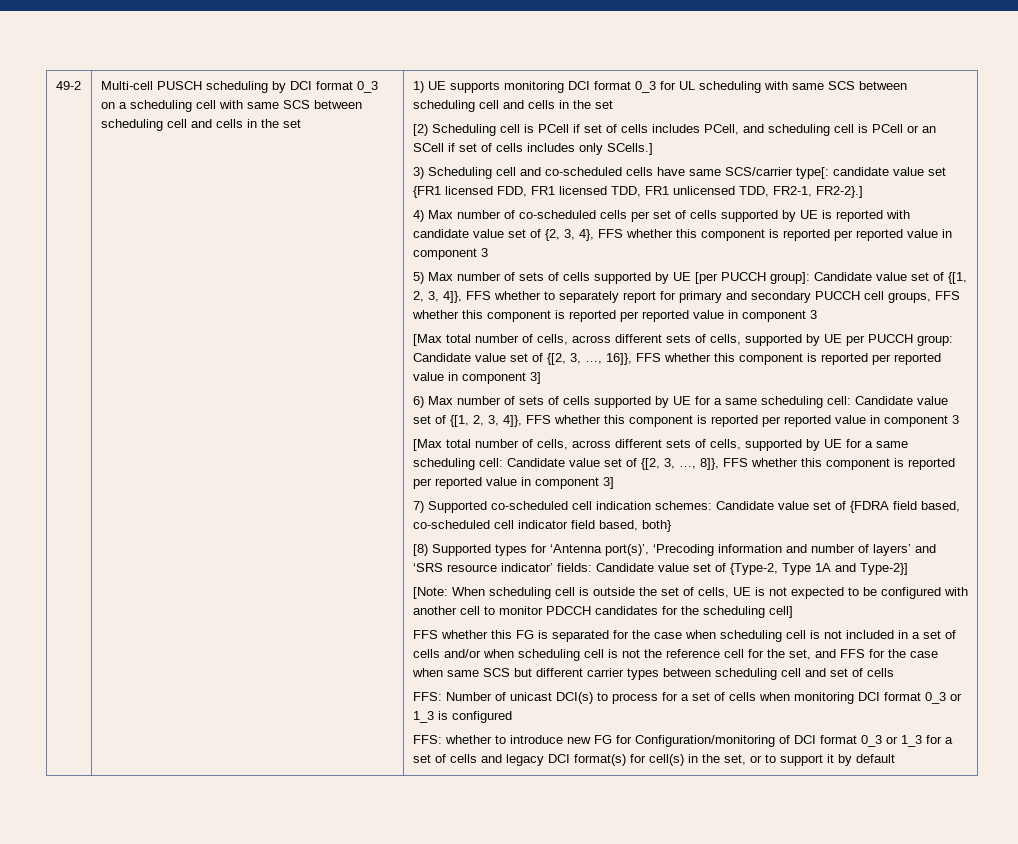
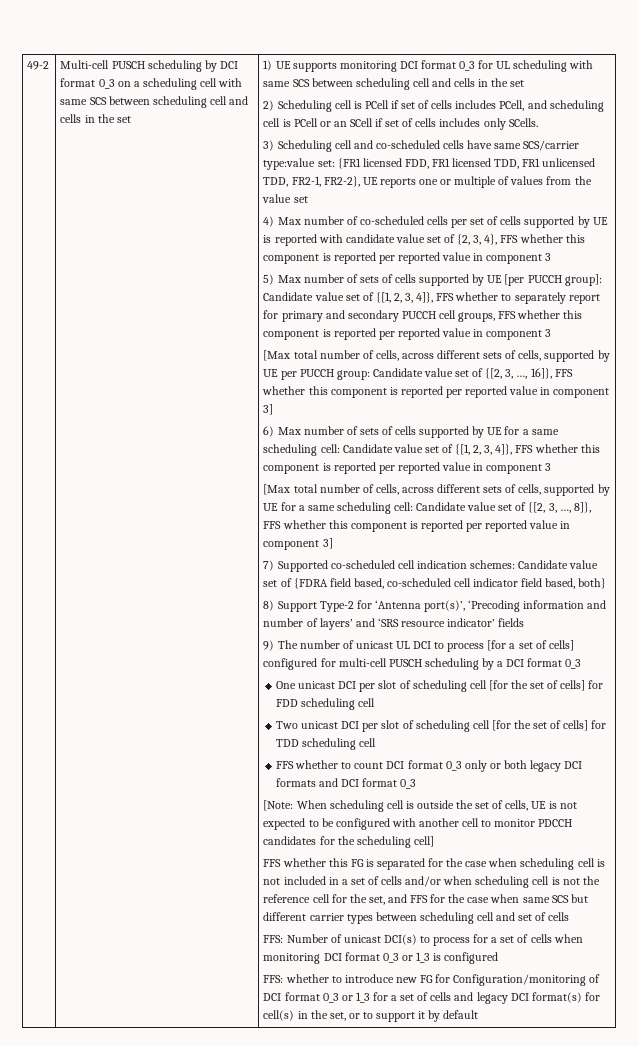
- [2) Scheduling cell is PCell if set of cells includes PCell, and scheduling cell is PCell or an SCell if set of cells includes only SCells.]
+ 2) Scheduling cell is PCell if set of cells includes PCell, and scheduling cell is PCell or an SCell if set of cells includes only SCells.
- 3) Scheduling cell and co-scheduled cells have same SCS/carrier type[: candidate value set {FR1 licensed FDD, FR1 licensed TDD, FR1 unlicensed TDD, FR2-1, FR2-2}.]
+ 3) Scheduling cell and co-scheduled cells have same SCS/carrier type:value set: {FR1 licensed FDD, FR1 licensed TDD, FR1 unlicensed TDD, FR2-1, FR2-2}, UE reports one or multiple of values from the value set
- [8) Supported types for ‘Antenna port(s)’, ‘Precoding information and number of layers’ and ‘SRS resource indicator’ fields: Candidate value set of {Type-2, Type 1A and Type-2}]
+ 8) Support Type-2 for ‘Antenna port(s)’, ‘Precoding information and number of layers’ and ‘SRS resource indicator’ fields
+ 9) The number of unicast UL DCI to process [for a set of cells] configured for multi-cell PUSCH scheduling by a DCI format 0_3
+ One unicast DCI per slot of scheduling cell [for the set of cells] for FDD scheduling cell
+ Two unicast DCI per slot of scheduling cell [for the set of cells] for TDD scheduling cell
+ FFS whether to count DCI format 0_3 only or both legacy DCI formats and DCI format 0_3

